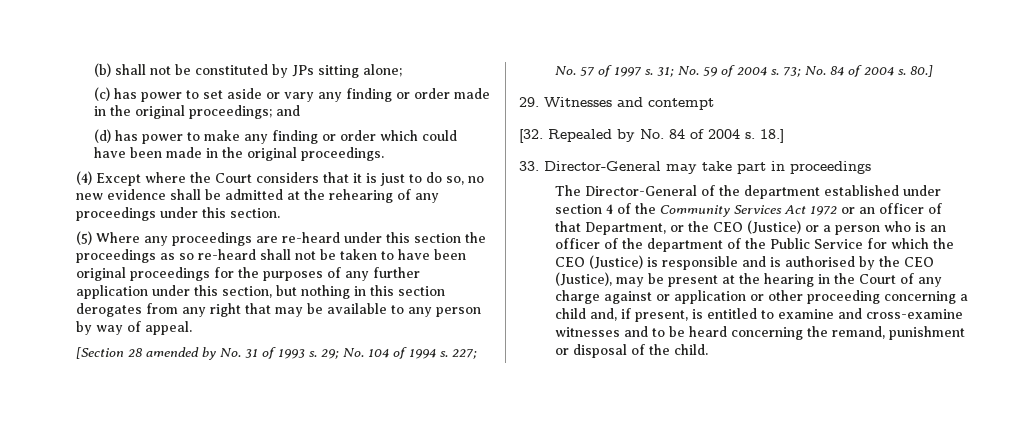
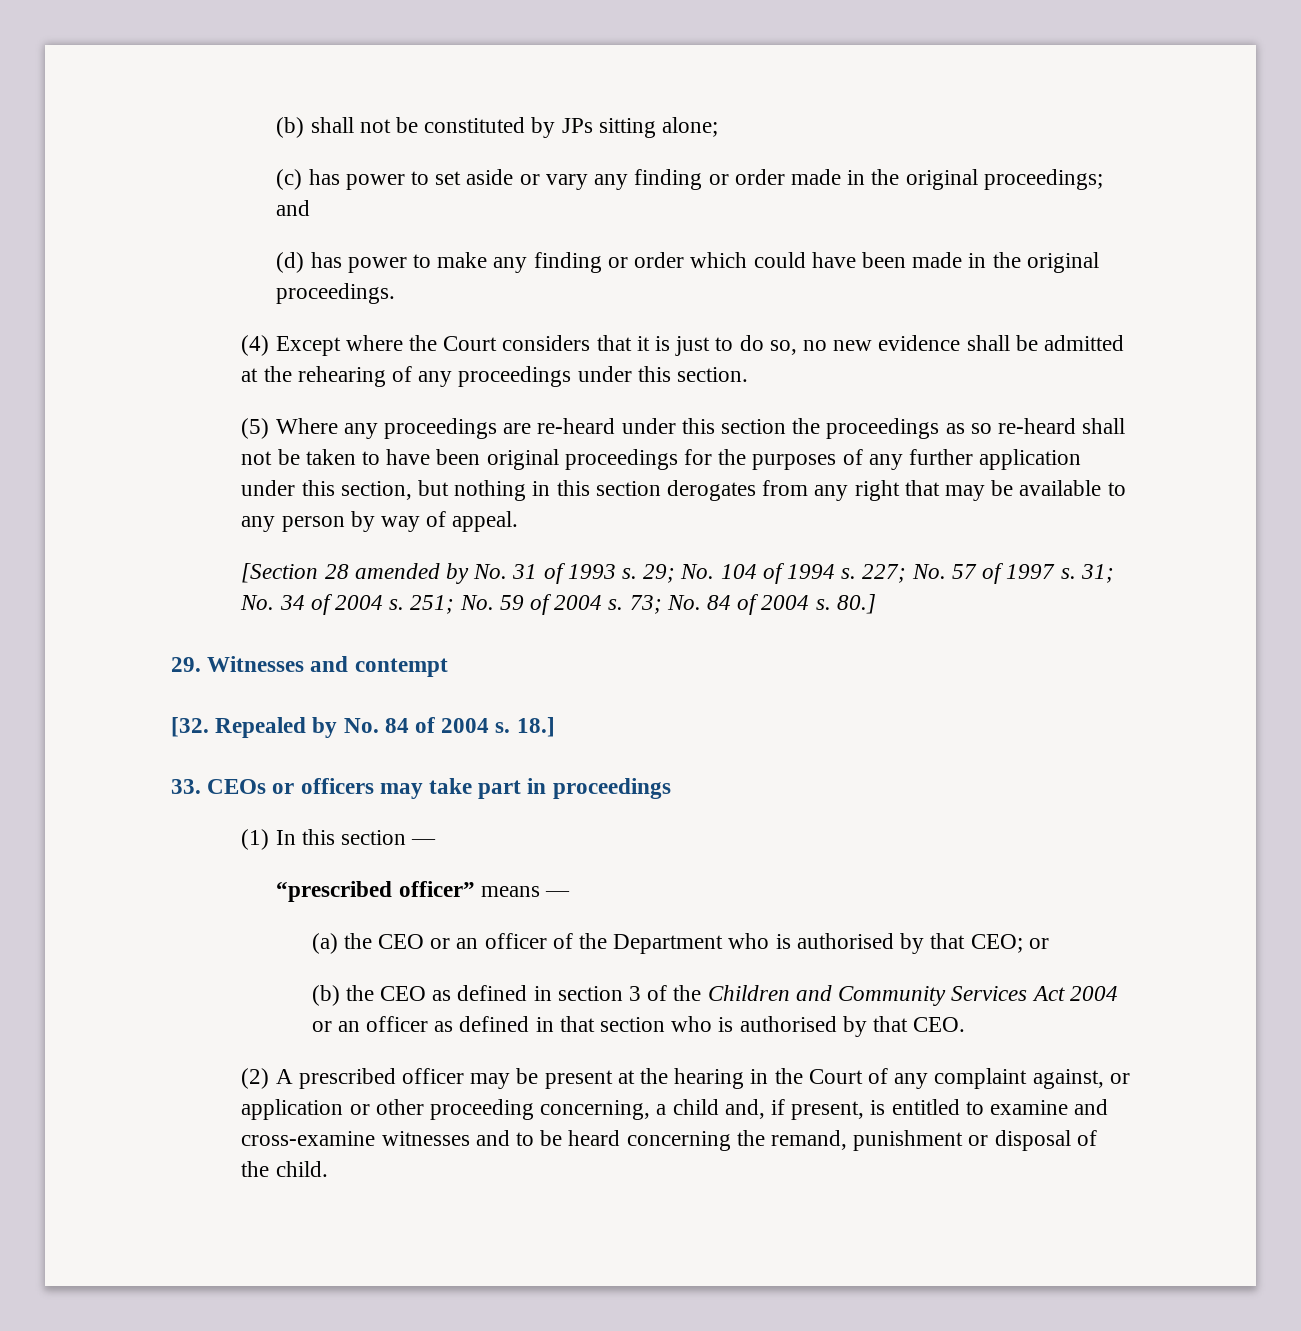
- 31; No. 59 of 2004 s.
+ 31; No. 34 of 2004 s. 251; No. 59 of 2004 s.
- 33. Director-General may take part in proceedings
+ 33. CEOs or officers may take part in proceedings
- The Director-General of the department established under section 4 of the Community Services Act 1972 or an officer of that Department, or the CEO (Justice) or a person who is an officer of the department of the Public Service for which the CEO (Justice) is responsible and is authorised by the CEO (Justice), may be present at the hearing in the Court of any charge against or application or other proceeding concerning a child and, if present, is entitled to examine and cross-examine witnesses and to be heard concerning the remand, punishment or disposal of the child.
+ (1) In this section —
+ “prescribed officer” means —
+ (a) the CEO or an officer of the Department who is authorised by that CEO; or
+ (b) the CEO as defined in section 3 of the Children and Community Services Act 2004 or an officer as defined in that section who is authorised by that CEO.
+ (2) A prescribed officer may be present at the hearing in the Court of any complaint against, or application or other proceeding concerning, a child and, if present, is entitled to examine and cross-examine witnesses and to be heard concerning the remand, punishment or disposal of the child.

